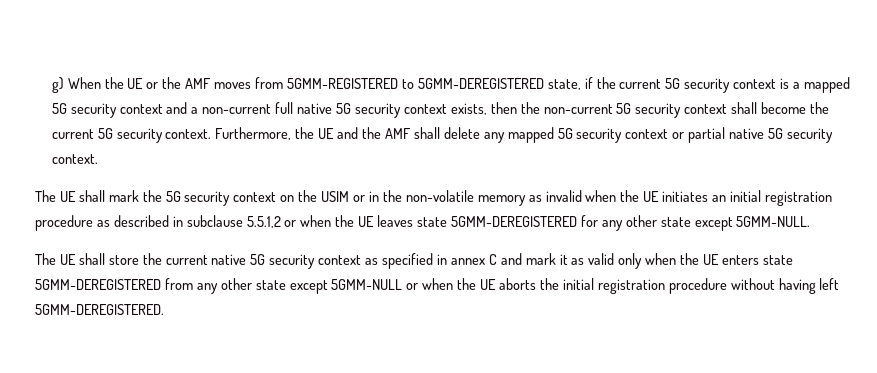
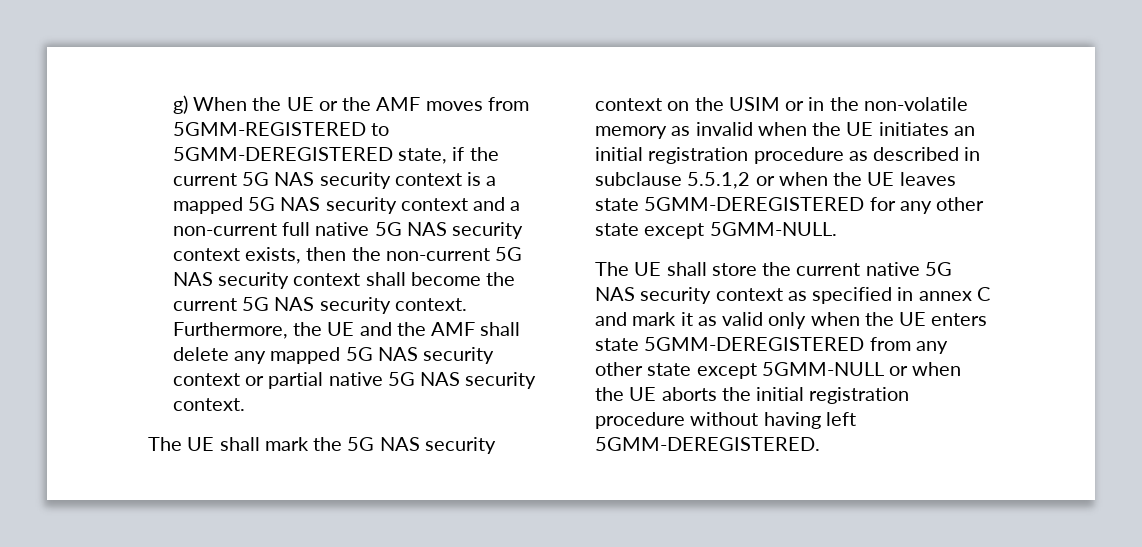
- g) When the UE or the AMF moves from 5GMM-REGISTERED to 5GMM-DEREGISTERED state, if the current 5G security context is a mapped 5G security context and a non-current full native 5G security context exists, then the non-current 5G security context shall become the current 5G security context.
+ g) When the UE or the AMF moves from 5GMM-REGISTERED to 5GMM-DEREGISTERED state, if the current 5G NAS security context is a mapped 5G NAS security context and a non-current full native 5G NAS security context exists, then the non-current 5G NAS security context shall become the current 5G NAS security context.
- Furthermore, the UE and the AMF shall delete any mapped 5G security context or partial native 5G security context.
+ Furthermore, the UE and the AMF shall delete any mapped 5G NAS security context or partial native 5G NAS security context.
- The UE shall mark the 5G security context on the USIM or in the non-volatile memory as invalid when the UE initiates an initial registration procedure as described in subclause 5.5.1,2 or when the UE leaves state 5GMM-DEREGISTERED for any other state except 5GMM-NULL.
+ The UE shall mark the 5G NAS security context on the USIM or in the non-volatile memory as invalid when the UE initiates an initial registration procedure as described in subclause 5.5.1,2 or when the UE leaves state 5GMM-DEREGISTERED for any other state except 5GMM-NULL.
- The UE shall store the current native 5G security context as specified in annex C and mark it as valid only when the UE enters state 5GMM-DEREGISTERED from any other state except 5GMM-NULL or when the UE aborts the initial registration procedure without having left 5GMM-DEREGISTERED.
+ The UE shall store the current native 5G NAS security context as specified in annex C and mark it as valid only when the UE enters state 5GMM-DEREGISTERED from any other state except 5GMM-NULL or when the UE aborts the initial registration procedure without having left 5GMM-DEREGISTERED.

